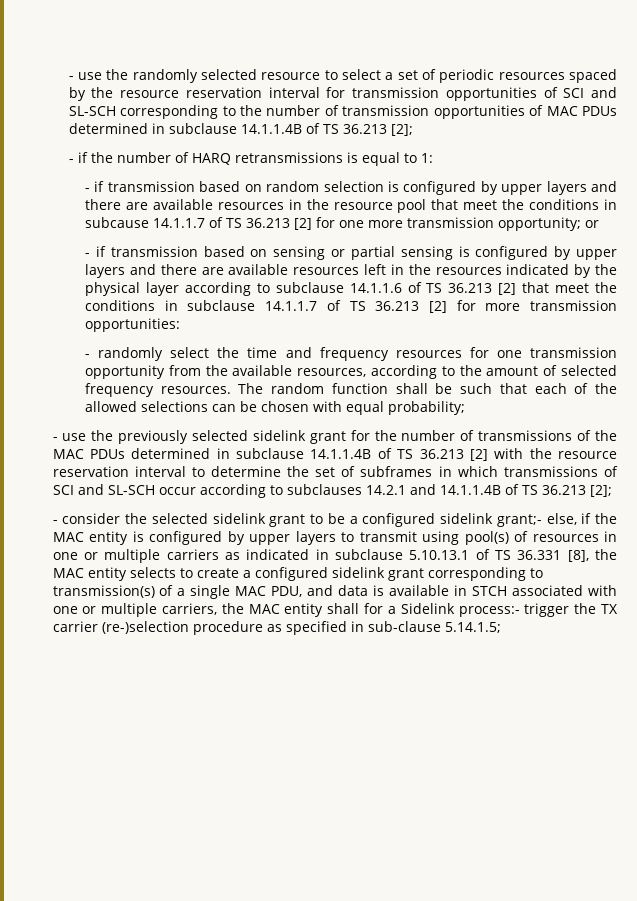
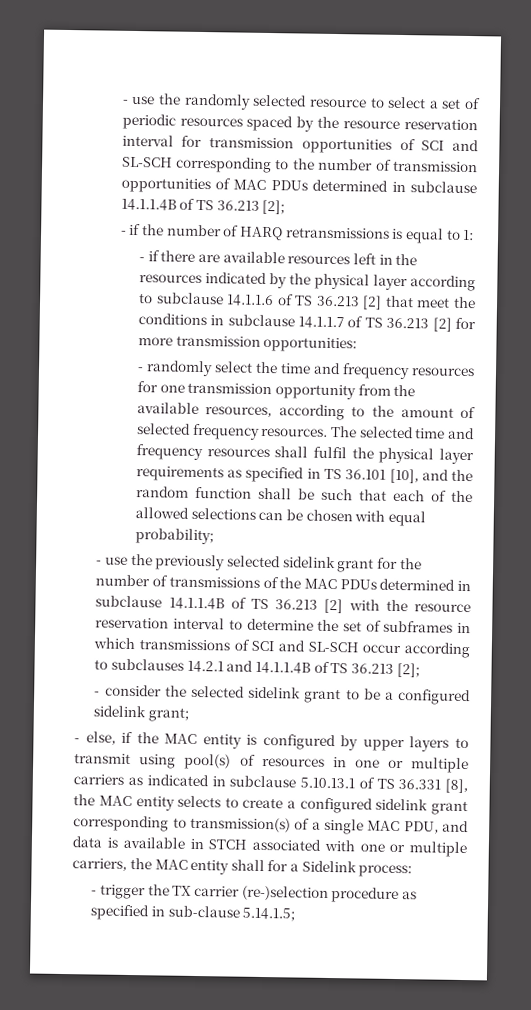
- - if transmission based on random selection is configured by upper layers and there are available resources in the resource pool that meet the conditions in subcause 14.1.1.7 of TS 36.213 [2] for one more transmission opportunity; or
- - if transmission based on sensing or partial sensing is configured by upper layers and there are available resources left in the resources indicated by the physical layer according to subclause 14.1.1.6 of TS 36.213 [2] that meet the conditions in subclause 14.1.1.7 of TS 36.213 [2] for more transmission opportunities:
+ - if there are available resources left in the resources indicated by the physical layer according to subclause 14.1.1.6 of TS 36.213 [2] that meet the conditions in subclause 14.1.1.7 of TS 36.213 [2] for more transmission opportunities:
- The random function shall be such that each of the allowed selections can be chosen with equal probability;
+ The selected time and frequency resources shall fulfil the physical layer requirements as specified in TS 36.101 [10], and the random function shall be such that each of the allowed selections can be chosen with equal probability;
- - consider the selected sidelink grant to be a configured sidelink grant;- else, if the MAC entity is configured by upper layers to transmit using pool(s) of resources in one or multiple carriers as indicated in subclause 5.10.13.1 of TS 36.331 [8], the MAC entity selects to create a configured sidelink grant corresponding to transmission(s) of a single MAC PDU, and data is available in STCH associated with one or multiple carriers, the MAC entity shall for a Sidelink process:- trigger the TX carrier (re-)selection procedure as specified in sub-clause 5.14.1.5;
+ - consider the selected sidelink grant to be a configured sidelink grant;
+ - else, if the MAC entity is configured by upper layers to transmit using pool(s) of resources in one or multiple carriers as indicated in subclause 5.10.13.1 of TS 36.331 [8], the MAC entity selects to create a configured sidelink grant corresponding to transmission(s) of a single MAC PDU, and data is available in STCH associated with one or multiple carriers, the MAC entity shall for a Sidelink process:
+ - trigger the TX carrier (re-)selection procedure as specified in sub-clause 5.14.1.5;

